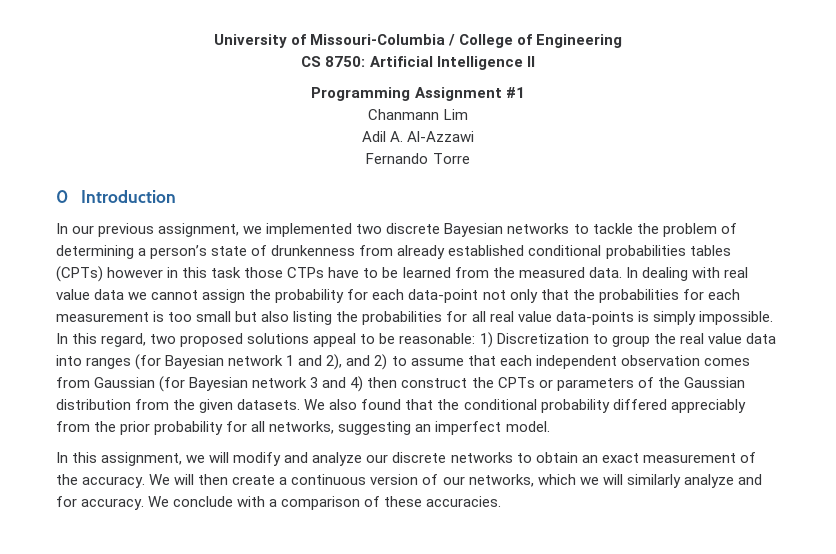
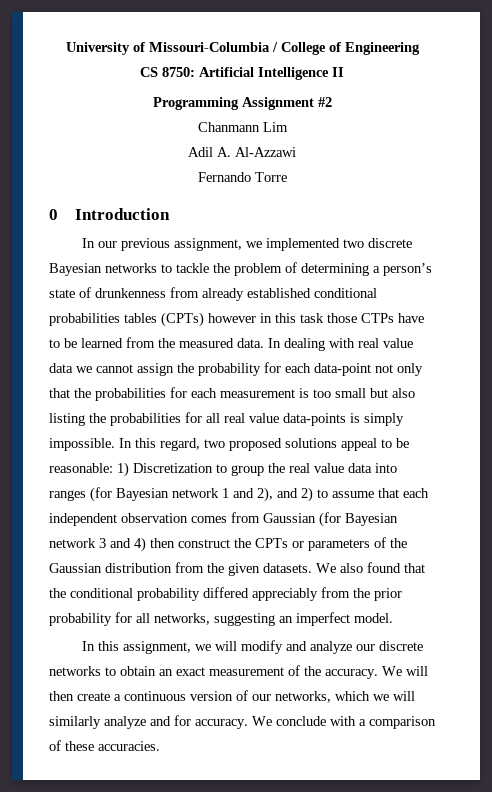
- Programming Assignment #1
+ Programming Assignment #2

